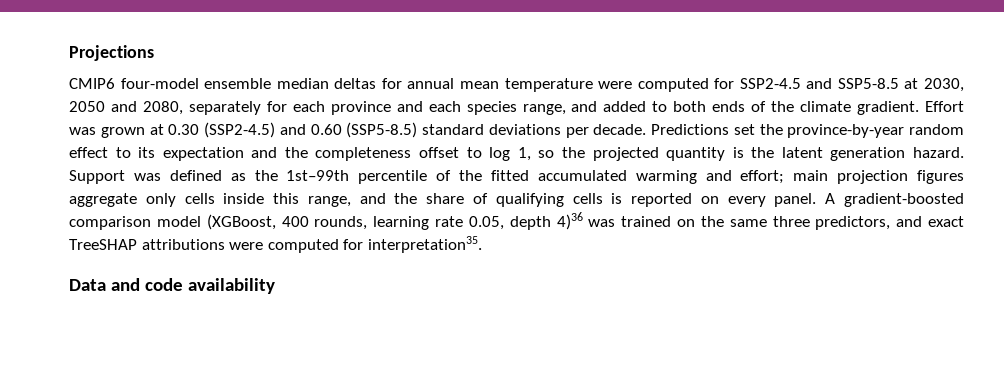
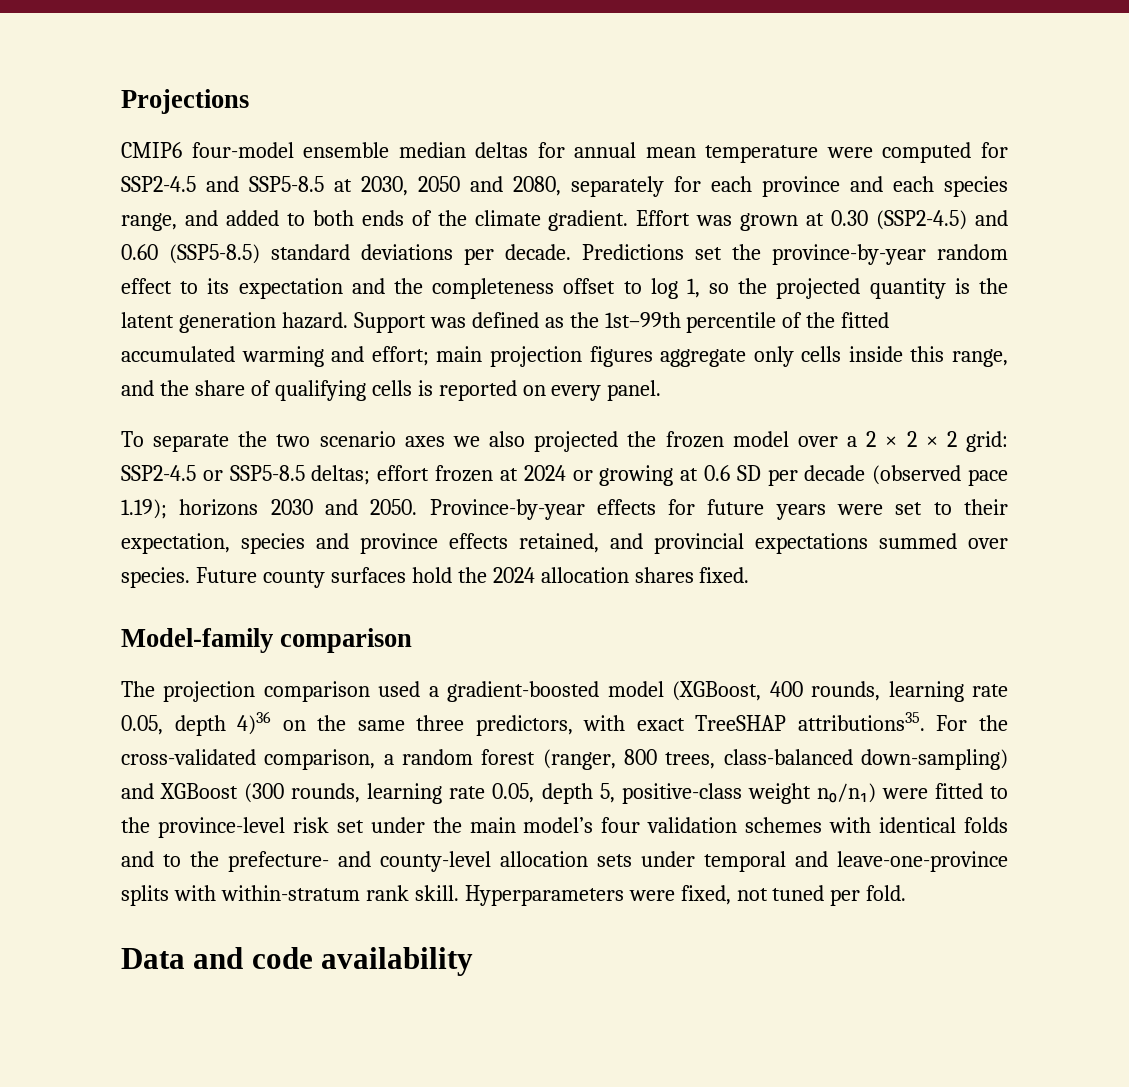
- Support was defined as the 1st–99th percentile of the fitted accumulated warming and effort; main projection figures aggregate only cells inside this range, and the share of qualifying cells is reported on every panel. A gradient-boosted comparison model (XGBoost, 400 rounds, learning rate 0.05, depth 4)36 was trained on the same three predictors, and exact TreeSHAP attributions were computed for interpretation35.
+ Support was defined as the 1st–99th percentile of the fitted accumulated warming and effort; main projection figures aggregate only cells inside this range, and the share of qualifying cells is reported on every panel.
+ To separate the two scenario axes we also projected the frozen model over a 2 × 2 × 2 grid: SSP2-4.5 or SSP5-8.5 deltas; effort frozen at 2024 or growing at 0.6 SD per decade (observed pace 1.19); horizons 2030 and 2050. Province-by-year effects for future years were set to their expectation, species and province effects retained, and provincial expectations summed over species. Future county surfaces hold the 2024 allocation shares fixed.
+ Model-family comparison
+ The projection comparison used a gradient-boosted model (XGBoost, 400 rounds, learning rate 0.05, depth 4)36 on the same three predictors, with exact TreeSHAP attributions35. For the cross-validated comparison, a random forest (ranger, 800 trees, class-balanced down-sampling) and XGBoost (300 rounds, learning rate 0.05, depth 5, positive-class weight n₀/n₁) were fitted to the province-level risk set under the main model’s four validation schemes with identical folds and to the prefecture- and county-level allocation sets under temporal and leave-one-province splits with within-stratum rank skill. Hyperparameters were fixed, not tuned per fold.

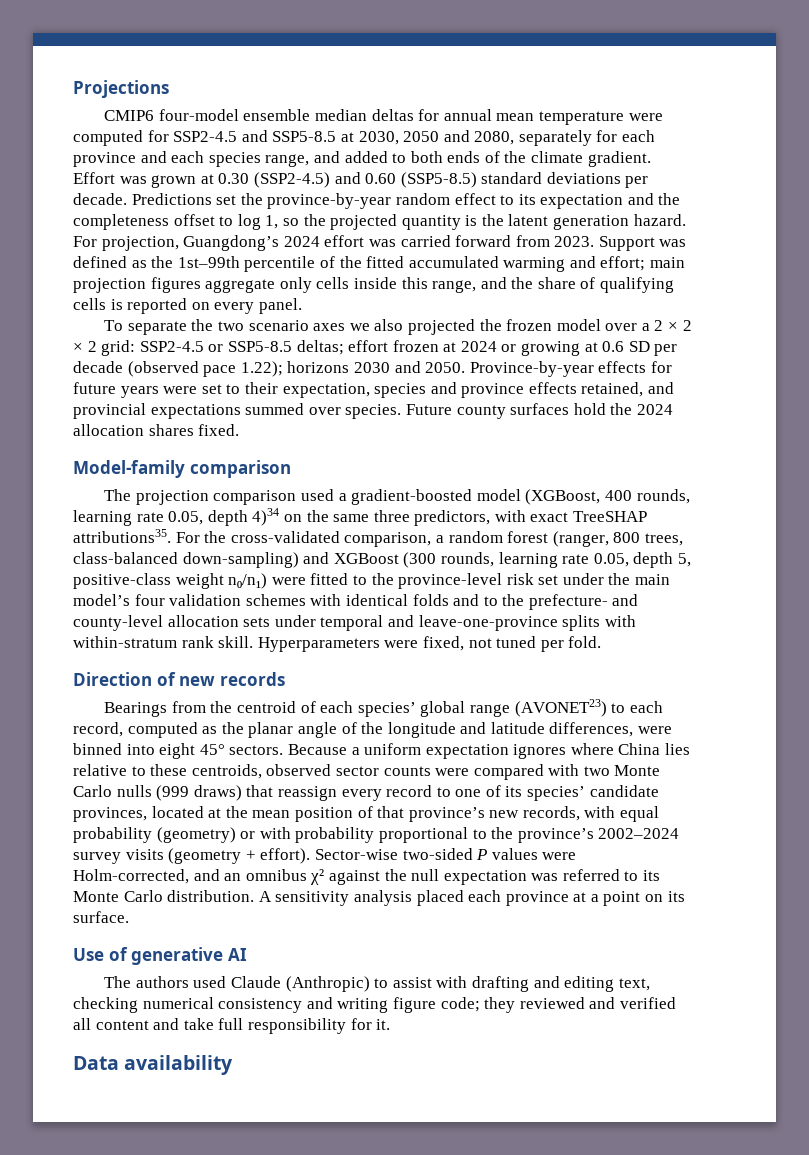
+ For projection, Guangdong’s 2024 effort was carried forward from 2023.
- To separate the two scenario axes we also projected the frozen model over a 2 × 2 × 2 grid: SSP2-4.5 or SSP5-8.5 deltas; effort frozen at 2024 or growing at 0.6 SD per decade (observed pace 1.19); horizons 2030 and 2050.
+ To separate the two scenario axes we also projected the frozen model over a 2 × 2 × 2 grid: SSP2-4.5 or SSP5-8.5 deltas; effort frozen at 2024 or growing at 0.6 SD per decade (observed pace 1.22); horizons 2030 and 2050.
- The projection comparison used a gradient-boosted model (XGBoost, 400 rounds, learning rate 0.05, depth 4)36 on the same three predictors, with exact TreeSHAP attributions35.
+ The projection comparison used a gradient-boosted model (XGBoost, 400 rounds, learning rate 0.05, depth 4)34 on the same three predictors, with exact TreeSHAP attributions35.
+ Direction of new records
+ Bearings from the centroid of each species’ global range (AVONET23) to each record, computed as the planar angle of the longitude and latitude differences, were binned into eight 45° sectors. Because a uniform expectation ignores where China lies relative to these centroids, observed sector counts were compared with two Monte Carlo nulls (999 draws) that reassign every record to one of its species’ candidate provinces, located at the mean position of that province’s new records, with equal probability (geometry) or with probability proportional to the province’s 2002–2024 survey visits (geometry + effort). Sector-wise two-sided P values were Holm-corrected, and an omnibus χ² against the null expectation was referred to its Monte Carlo distribution. A sensitivity analysis placed each province at a point on its surface.
+ Use of generative AI
+ The authors used Claude (Anthropic) to assist with drafting and editing text, checking numerical consistency and writing figure code; they reviewed and verified all content and take full responsibility for it.
- Data and code availability
+ Data availability

